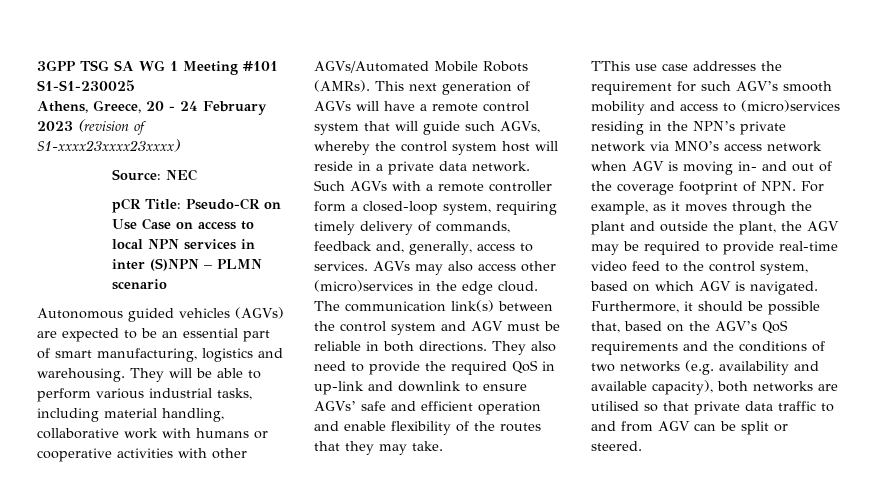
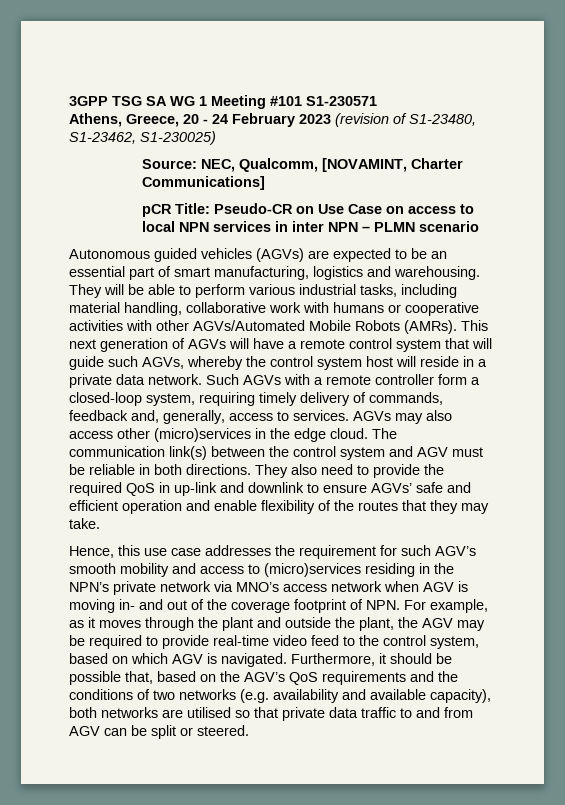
- 3GPP TSG SA WG 1 Meeting #101 S1-S1-230025
+ 3GPP TSG SA WG 1 Meeting #101 S1-230571
- Athens, Greece, 20 - 24 February 2023 (revision of S1-xxxx23xxxx23xxxx)
- Source: NEC
+ Athens, Greece, 20 - 24 February 2023 (revision of S1-23480, S1-23462, S1-230025)
+ Source: NEC, Qualcomm, [NOVAMINT, Charter Communications]
- pCR Title: Pseudo-CR on Use Case on access to local NPN services in inter (S)NPN – PLMN scenario
+ pCR Title: Pseudo-CR on Use Case on access to local NPN services in inter NPN – PLMN scenario
- TThis use case addresses the requirement for such AGV’s smooth mobility and access to (micro)services residing in the NPN’s private network via MNO’s access network when AGV is moving in- and out of the coverage footprint of NPN. For example, as it moves through the plant and outside the plant, the AGV may be required to provide real-time video feed to the control system, based on which AGV is navigated.
+ Hence, this use case addresses the requirement for such AGV’s smooth mobility and access to (micro)services residing in the NPN’s private network via MNO’s access network when AGV is moving in- and out of the coverage footprint of NPN. For example, as it moves through the plant and outside the plant, the AGV may be required to provide real-time video feed to the control system, based on which AGV is navigated.

